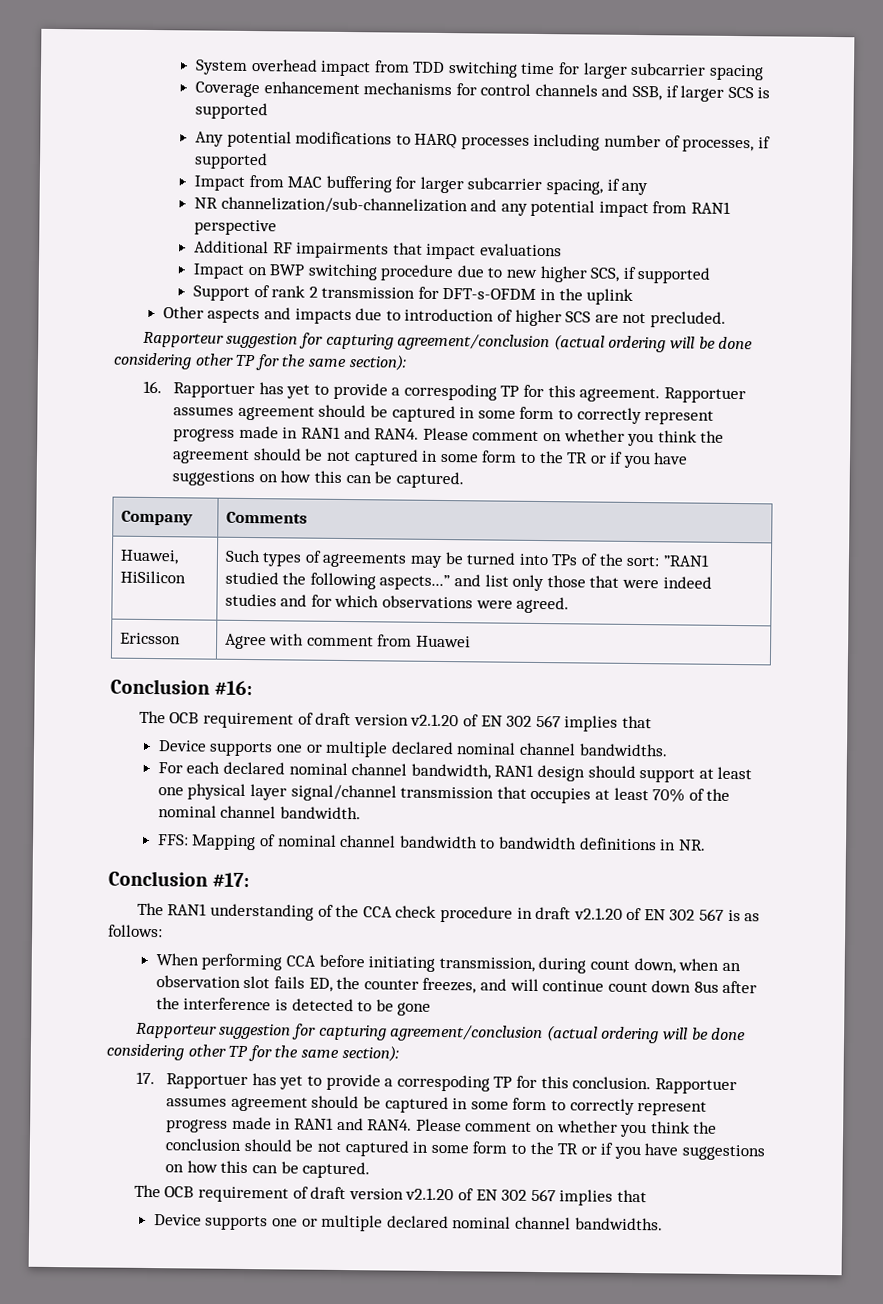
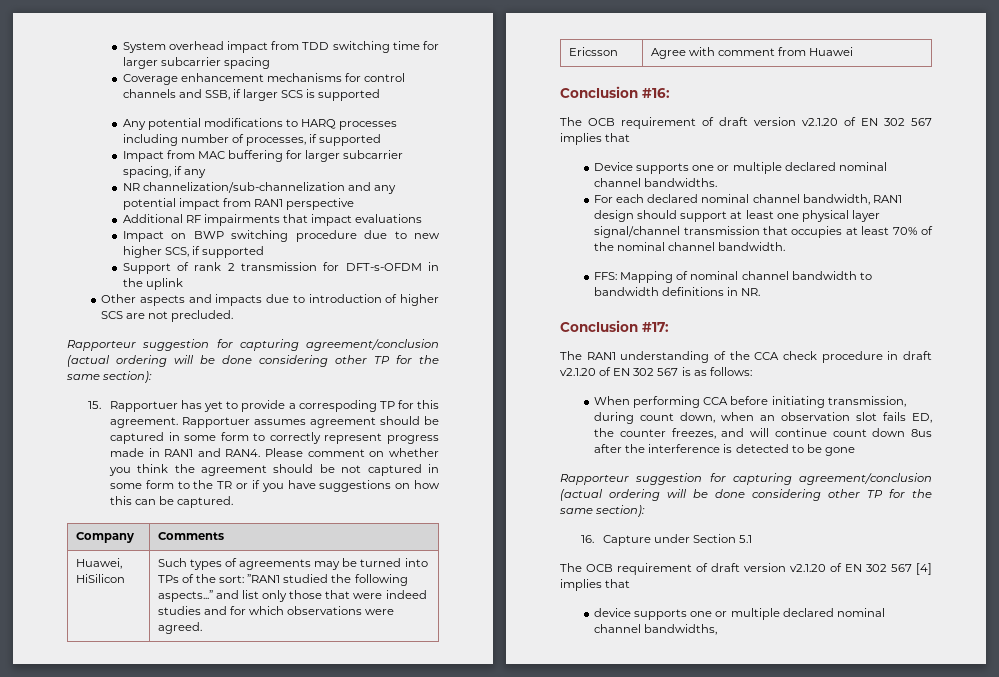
- 16. Rapportuer has yet to provide a correspoding TP for this agreement.
+ 15. Rapportuer has yet to provide a correspoding TP for this agreement.
- 17. Rapportuer has yet to provide a correspoding TP for this conclusion. Rapportuer assumes agreement should be captured in some form to correctly represent progress made in RAN1 and RAN4. Please comment on whether you think the conclusion should be not captured in some form to the TR or if you have suggestions on how this can be captured.
- The OCB requirement of draft version v2.1.20 of EN 302 567 implies that
- Device supports one or multiple declared nominal channel bandwidths.
+ 16. Capture under Section 5.1
+ The OCB requirement of draft version v2.1.20 of EN 302 567 [4] implies that
+ device supports one or multiple declared nominal channel bandwidths,

